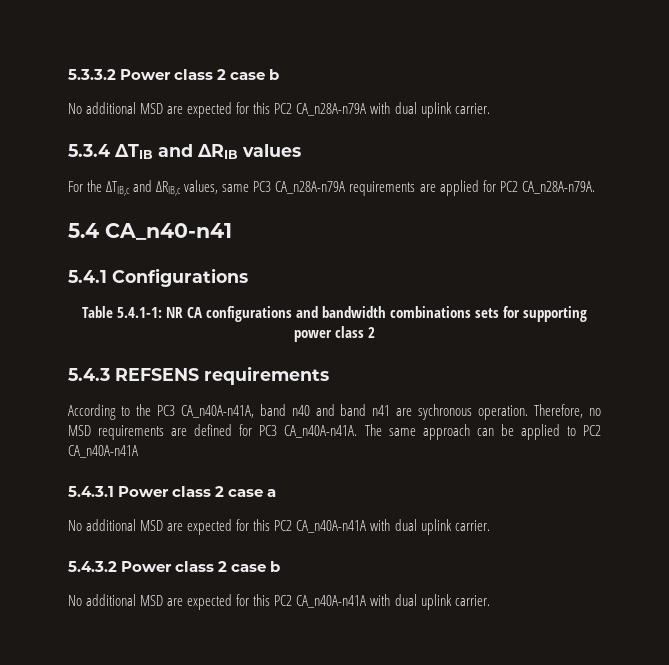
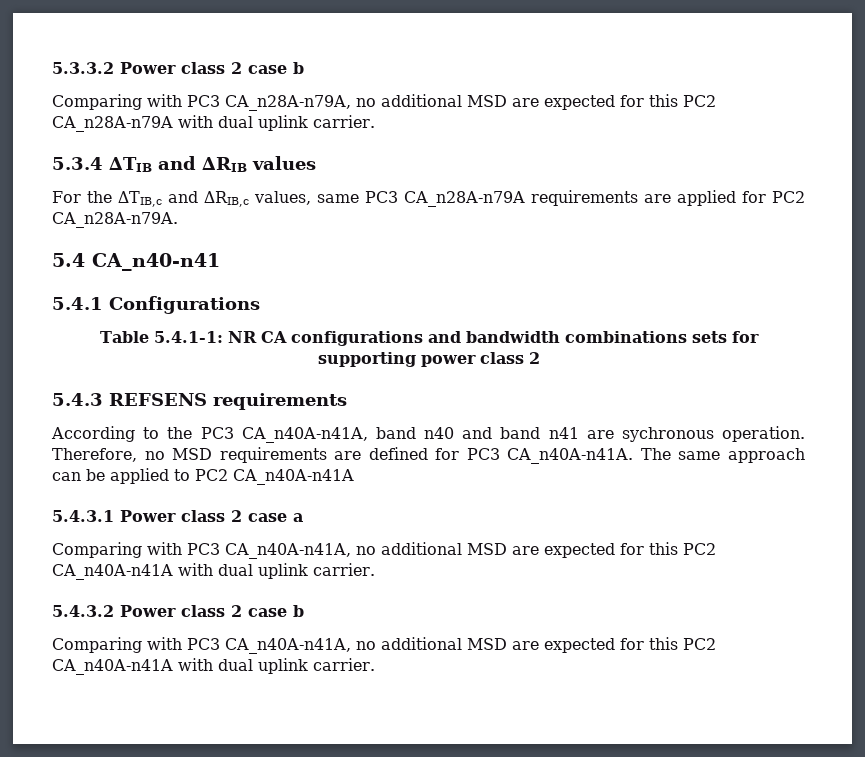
- No additional MSD are expected for this PC2 CA_n28A-n79A with dual uplink carrier.
+ Comparing with PC3 CA_n28A-n79A, no additional MSD are expected for this PC2 CA_n28A-n79A with dual uplink carrier.
  5.4.3.1 Power class 2 case a
- No additional MSD are expected for this PC2 CA_n40A-n41A with dual uplink carrier.
+ Comparing with PC3 CA_n40A-n41A, no additional MSD are expected for this PC2 CA_n40A-n41A with dual uplink carrier.
  5.4.3.2 Power class 2 case b
- No additional MSD are expected for this PC2 CA_n40A-n41A with dual uplink carrier.
+ Comparing with PC3 CA_n40A-n41A, no additional MSD are expected for this PC2 CA_n40A-n41A with dual uplink carrier.

